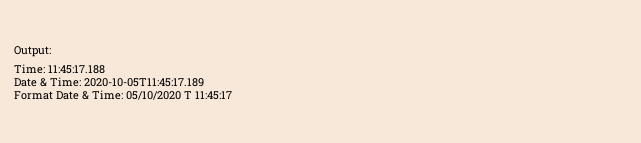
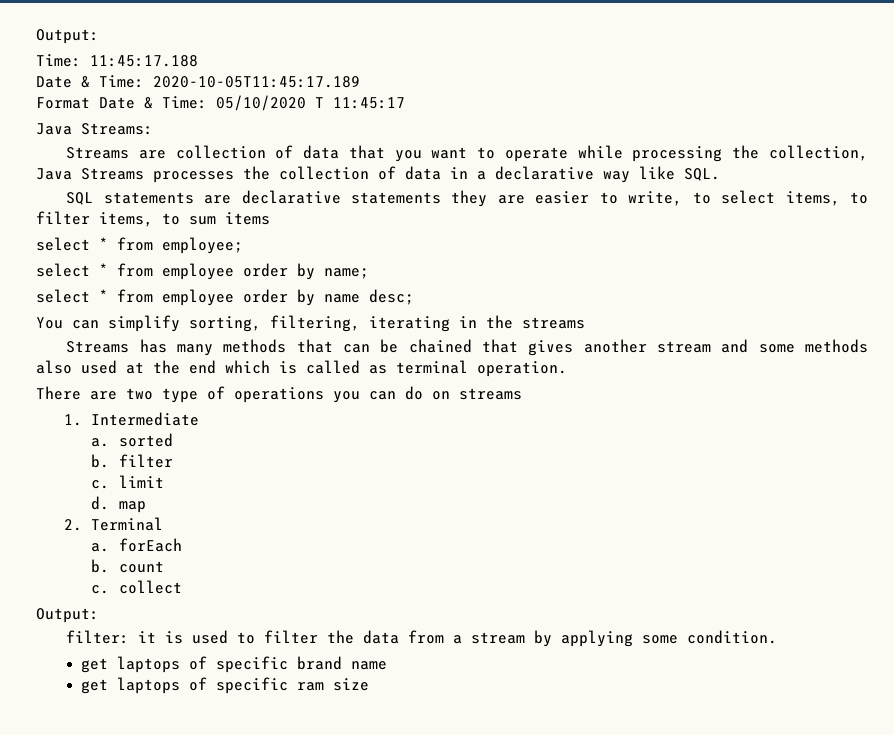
+ Java Streams:
+ Streams are collection of data that you want to operate while processing the collection, Java Streams processes the collection of data in a declarative way like SQL.
+ SQL statements are declarative statements they are easier to write, to select items, to filter items, to sum items
+ select * from employee;
+ select * from employee order by name;
+ select * from employee order by name desc;
+ You can simplify sorting, filtering, iterating in the streams
+ Streams has many methods that can be chained that gives another stream and some methods also used at the end which is called as terminal operation.
+ There are two type of operations you can do on streams
+ 1. Intermediate
+ a. sorted
+ b. filter
+ c. limit
+ d. map
+ 2. Terminal
+ a. forEach
+ b. count
+ c. collect
+ Output:
+ filter: it is used to filter the data from a stream by applying some condition.
+ get laptops of specific brand name
+ get laptops of specific ram size

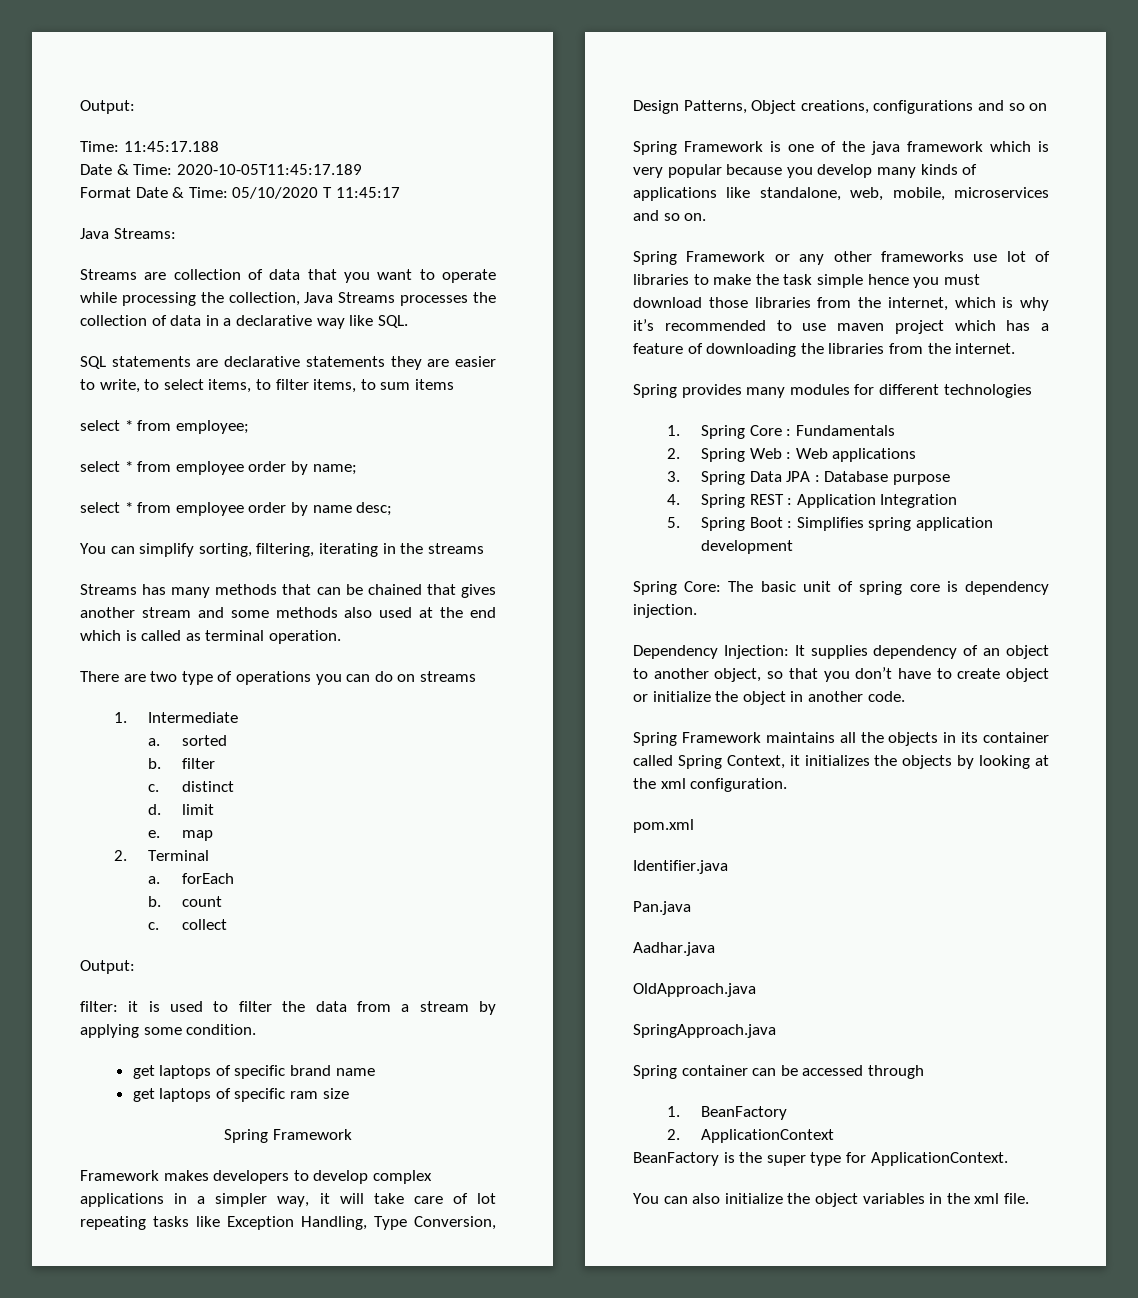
- c. limit
+ c. distinct
+ d. limit
- d. map
+ e. map
  get laptops of specific ram size
+ Spring Framework
+ Framework makes developers to develop complex applications in a simpler way, it will take care of lot repeating tasks like Exception Handling, Type Conversion, Design Patterns, Object creations, configurations and so on
+ Spring Framework is one of the java framework which is very popular because you develop many kinds of applications like standalone, web, mobile, microservices and so on.
+ Spring Framework or any other frameworks use lot of libraries to make the task simple hence you must download those libraries from the internet, which is why it’s recommended to use maven project which has a feature of downloading the libraries from the internet.
+ Spring provides many modules for different technologies
+ 1. Spring Core : Fundamentals
+ 2. Spring Web : Web applications
+ 3. Spring Data JPA : Database purpose
+ 4. Spring REST : Application Integration
+ 5. Spring Boot : Simplifies spring application development
+ Spring Core: The basic unit of spring core is dependency injection.
+ Dependency Injection: It supplies dependency of an object to another object, so that you don’t have to create object or initialize the object in another code.
+ Spring Framework maintains all the objects in its container called Spring Context, it initializes the objects by looking at the xml configuration.
+ pom.xml
+ Identifier.java
+ Pan.java
+ Aadhar.java
+ OldApproach.java
+ SpringApproach.java
+ Spring container can be accessed through
+ 1. BeanFactory
+ 2. ApplicationContext
+ BeanFactory is the super type for ApplicationContext.
+ You can also initialize the object variables in the xml file.

